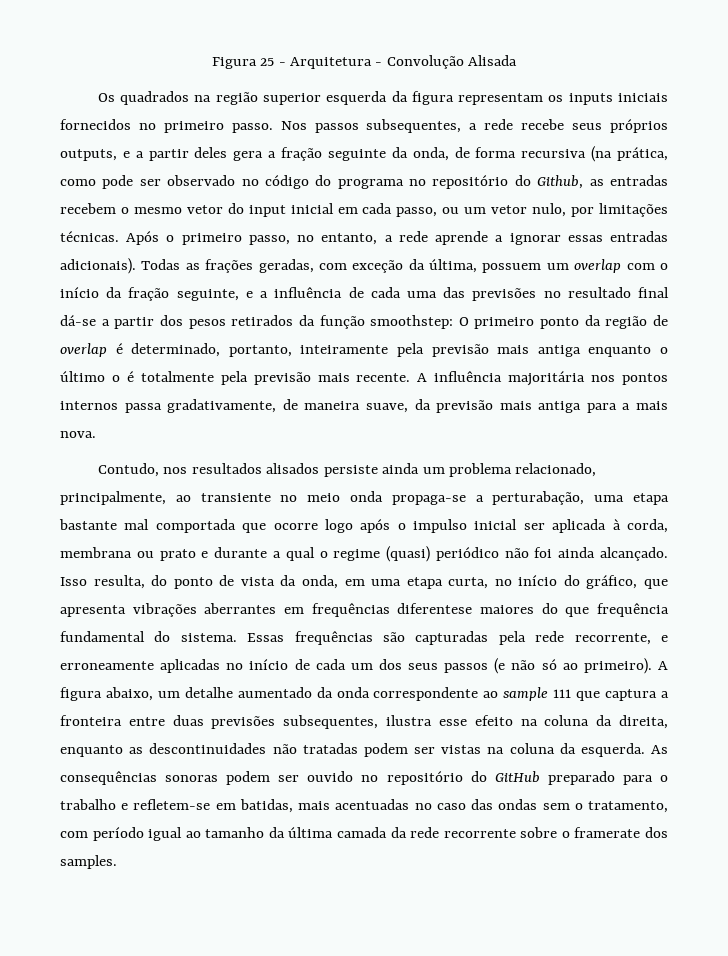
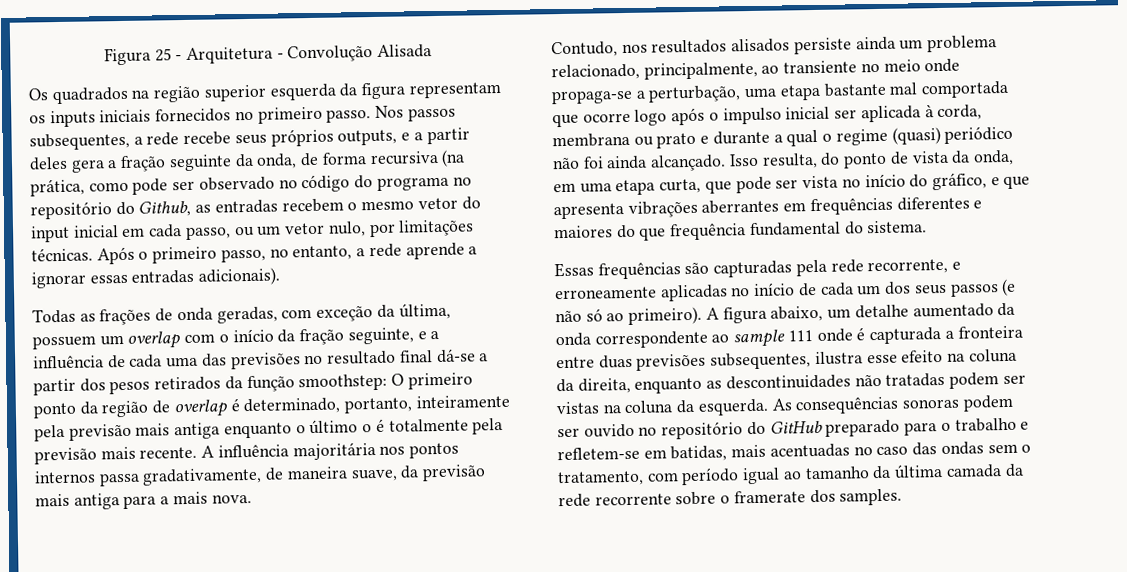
- Após o primeiro passo, no entanto, a rede aprende a ignorar essas entradas adicionais). Todas as frações geradas, com exceção da última, possuem um overlap com o início da fração seguinte, e a influência de cada uma das previsões no resultado final dá-se a partir dos pesos retirados da função smoothstep:
+ Após o primeiro passo, no entanto, a rede aprende a ignorar essas entradas adicionais).
+ Todas as frações de onda geradas, com exceção da última, possuem um overlap com o início da fração seguinte, e a influência de cada uma das previsões no resultado final dá-se a partir dos pesos retirados da função smoothstep:
- Contudo, nos resultados alisados persiste ainda um problema relacionado, principalmente, ao transiente no meio onda propaga-se a perturabação, uma etapa bastante mal comportada que ocorre logo após o impulso inicial ser aplicada à corda, membrana ou prato e durante a qual o regime (quasi) periódico não foi ainda alcançado.
+ Contudo, nos resultados alisados persiste ainda um problema relacionado, principalmente, ao transiente no meio onde propaga-se a perturbação, uma etapa bastante mal comportada que ocorre logo após o impulso inicial ser aplicada à corda, membrana ou prato e durante a qual o regime (quasi) periódico não foi ainda alcançado.
- Isso resulta, do ponto de vista da onda, em uma etapa curta, no início do gráfico, que apresenta vibrações aberrantes em frequências diferentese maiores do que frequência fundamental do sistema. Essas frequências são capturadas pela rede recorrente, e erroneamente aplicadas no início de cada um dos seus passos (e não só ao primeiro).
+ Isso resulta, do ponto de vista da onda, em uma etapa curta, que pode ser vista no início do gráfico, e que apresenta vibrações aberrantes em frequências diferentes e maiores do que frequência fundamental do sistema.
+ Essas frequências são capturadas pela rede recorrente, e erroneamente aplicadas no início de cada um dos seus passos (e não só ao primeiro).
- A figura abaixo, um detalhe aumentado da onda correspondente ao sample 111 que captura a fronteira entre duas previsões subsequentes, ilustra esse efeito na coluna da direita, enquanto as descontinuidades não tratadas podem ser vistas na coluna da esquerda.
+ A figura abaixo, um detalhe aumentado da onda correspondente ao sample 111 onde é capturada a fronteira entre duas previsões subsequentes, ilustra esse efeito na coluna da direita, enquanto as descontinuidades não tratadas podem ser vistas na coluna da esquerda.

